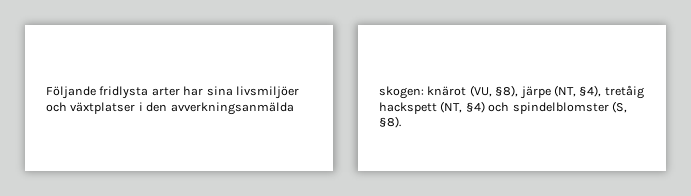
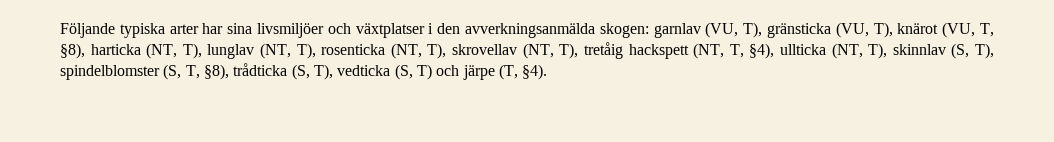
- Följande fridlysta arter har sina livsmiljöer och växtplatser i den avverkningsanmälda skogen: knärot (VU, §8), järpe (NT, §4), tretåig hackspett (NT, §4) och spindelblomster (S, §8).
+ Följande typiska arter har sina livsmiljöer och växtplatser i den avverkningsanmälda skogen: garnlav (VU, T), gränsticka (VU, T), knärot (VU, T, §8), harticka (NT, T), lunglav (NT, T), rosenticka (NT, T), skrovellav (NT, T), tretåig hackspett (NT, T, §4), ullticka (NT, T), skinnlav (S, T), spindelblomster (S, T, §8), trådticka (S, T), vedticka (S, T) och järpe (T, §4).

